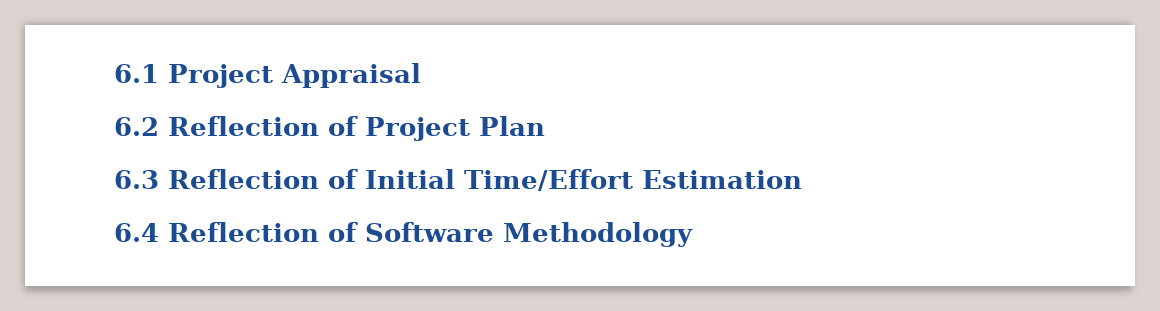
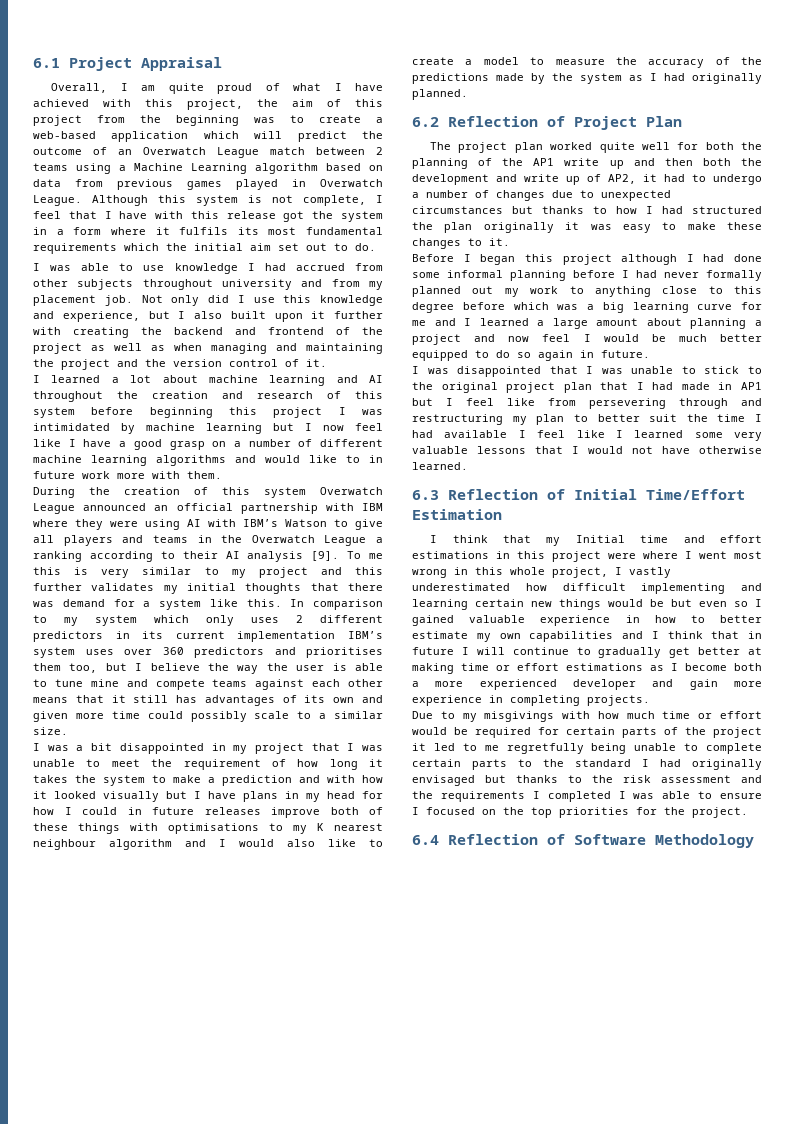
+ Overall, I am quite proud of what I have achieved with this project, the aim of this project from the beginning was to create a web-based application which will predict the outcome of an Overwatch League match between 2 teams using a Machine Learning algorithm based on data from previous games played in Overwatch League. Although this system is not complete, I feel that I have with this release got the system in a form where it fulfils its most fundamental requirements which the initial aim set out to do.
+ I was able to use knowledge I had accrued from other subjects throughout university and from my placement job. Not only did I use this knowledge and experience, but I also built upon it further with creating the backend and frontend of the project as well as when managing and maintaining the project and the version control of it.
+ I learned a lot about machine learning and AI throughout the creation and research of this system before beginning this project I was intimidated by machine learning but I now feel like I have a good grasp on a number of different machine learning algorithms and would like to in future work more with them.
+ During the creation of this system Overwatch League announced an official partnership with IBM where they were using AI with IBM’s Watson to give all players and teams in the Overwatch League a ranking according to their AI analysis [9]. To me this is very similar to my project and this further validates my initial thoughts that there was demand for a system like this. In comparison to my system which only uses 2 different predictors in its current implementation IBM’s system uses over 360 predictors and prioritises them too, but I believe the way the user is able to tune mine and compete teams against each other means that it still has advantages of its own and given more time could possibly scale to a similar size.
+ I was a bit disappointed in my project that I was unable to meet the requirement of how long it takes the system to make a prediction and with how it looked visually but I have plans in my head for how I could in future releases improve both of these things with optimisations to my K nearest neighbour algorithm and I would also like to create a model to measure the accuracy of the predictions made by the system as I had originally planned.
+ The project plan worked quite well for both the planning of the AP1 write up and then both the development and write up of AP2, it had to undergo a number of changes due to unexpected circumstances but thanks to how I had structured the plan originally it was easy to make these changes to it.
+ Before I began this project although I had done some informal planning before I had never formally planned out my work to anything close to this degree before which was a big learning curve for me and I learned a large amount about planning a project and now feel I would be much better equipped to do so again in future.
+ I was disappointed that I was unable to stick to the original project plan that I had made in AP1 but I feel like from persevering through and restructuring my plan to better suit the time I had available I feel like I learned some very valuable lessons that I would not have otherwise learned.
+ I think that my Initial time and effort estimations in this project were where I went most wrong in this whole project, I vastly underestimated how difficult implementing and learning certain new things would be but even so I gained valuable experience in how to better estimate my own capabilities and I think that in future I will continue to gradually get better at making time or effort estimations as I become both a more experienced developer and gain more experience in completing projects.
+ Due to my misgivings with how much time or effort would be required for certain parts of the project it led to me regretfully being unable to complete certain parts to the standard I had originally envisaged but thanks to the risk assessment and the requirements I completed I was able to ensure I focused on the top priorities for the project.

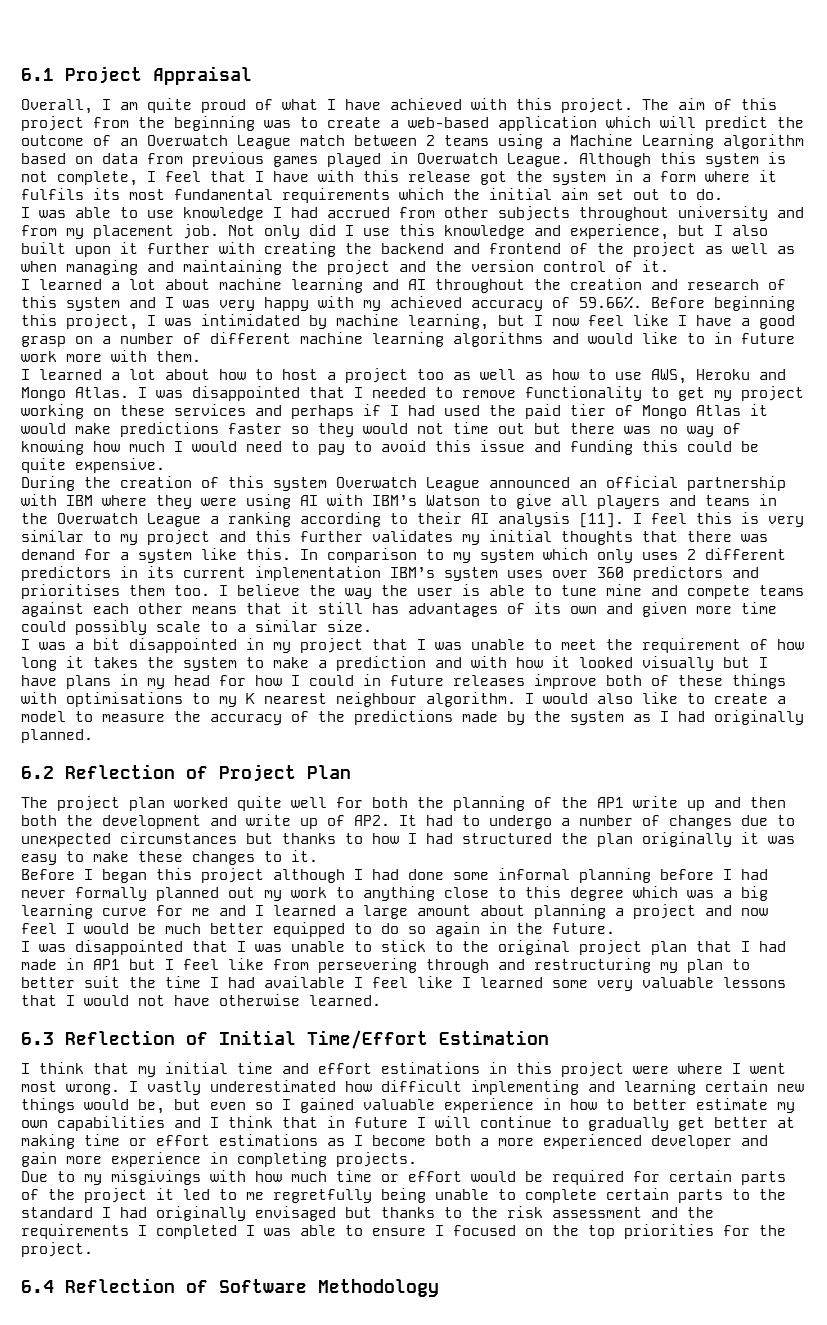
- Overall, I am quite proud of what I have achieved with this project, the aim of this project from the beginning was to create a web-based application which will predict the outcome of an Overwatch League match between 2 teams using a Machine Learning algorithm based on data from previous games played in Overwatch League.
+ Overall, I am quite proud of what I have achieved with this project. The aim of this project from the beginning was to create a web-based application which will predict the outcome of an Overwatch League match between 2 teams using a Machine Learning algorithm based on data from previous games played in Overwatch League.
- I learned a lot about machine learning and AI throughout the creation and research of this system before beginning this project I was intimidated by machine learning but I now feel like I have a good grasp on a number of different machine learning algorithms and would like to in future work more with them.
+ I learned a lot about machine learning and AI throughout the creation and research of this system and I was very happy with my achieved accuracy of 59.66%. Before beginning this project, I was intimidated by machine learning, but I now feel like I have a good grasp on a number of different machine learning algorithms and would like to in future work more with them.
+ I learned a lot about how to host a project too as well as how to use AWS, Heroku and Mongo Atlas. I was disappointed that I needed to remove functionality to get my project working on these services and perhaps if I had used the paid tier of Mongo Atlas it would make predictions faster so they would not time out but there was no way of knowing how much I would need to pay to avoid this issue and funding this could be quite expensive.
- During the creation of this system Overwatch League announced an official partnership with IBM where they were using AI with IBM’s Watson to give all players and teams in the Overwatch League a ranking according to their AI analysis [9]. To me this is very similar to my project and this further validates my initial thoughts that there was demand for a system like this.
+ During the creation of this system Overwatch League announced an official partnership with IBM where they were using AI with IBM’s Watson to give all players and teams in the Overwatch League a ranking according to their AI analysis [11]. I feel this is very similar to my project and this further validates my initial thoughts that there was demand for a system like this.
- In comparison to my system which only uses 2 different predictors in its current implementation IBM’s system uses over 360 predictors and prioritises them too, but I believe the way the user is able to tune mine and compete teams against each other means that it still has advantages of its own and given more time could possibly scale to a similar size.
+ In comparison to my system which only uses 2 different predictors in its current implementation IBM’s system uses over 360 predictors and prioritises them too. I believe the way the user is able to tune mine and compete teams against each other means that it still has advantages of its own and given more time could possibly scale to a similar size.
- I was a bit disappointed in my project that I was unable to meet the requirement of how long it takes the system to make a prediction and with how it looked visually but I have plans in my head for how I could in future releases improve both of these things with optimisations to my K nearest neighbour algorithm and I would also like to create a model to measure the accuracy of the predictions made by the system as I had originally planned.
+ I was a bit disappointed in my project that I was unable to meet the requirement of how long it takes the system to make a prediction and with how it looked visually but I have plans in my head for how I could in future releases improve both of these things with optimisations to my K nearest neighbour algorithm. I would also like to create a model to measure the accuracy of the predictions made by the system as I had originally planned.
- The project plan worked quite well for both the planning of the AP1 write up and then both the development and write up of AP2, it had to undergo a number of changes due to unexpected circumstances but thanks to how I had structured the plan originally it was easy to make these changes to it.
+ The project plan worked quite well for both the planning of the AP1 write up and then both the development and write up of AP2. It had to undergo a number of changes due to unexpected circumstances but thanks to how I had structured the plan originally it was easy to make these changes to it.
- Before I began this project although I had done some informal planning before I had never formally planned out my work to anything close to this degree before which was a big learning curve for me and I learned a large amount about planning a project and now feel I would be much better equipped to do so again in future.
+ Before I began this project although I had done some informal planning before I had never formally planned out my work to anything close to this degree which was a big learning curve for me and I learned a large amount about planning a project and now feel I would be much better equipped to do so again in the future.
- I think that my Initial time and effort estimations in this project were where I went most wrong in this whole project, I vastly underestimated how difficult implementing and learning certain new things would be but even so I gained valuable experience in how to better estimate my own capabilities and I think that in future I will continue to gradually get better at making time or effort estimations as I become both a more experienced developer and gain more experience in completing projects.
+ I think that my initial time and effort estimations in this project were where I went most wrong. I vastly underestimated how difficult implementing and learning certain new things would be, but even so I gained valuable experience in how to better estimate my own capabilities and I think that in future I will continue to gradually get better at making time or effort estimations as I become both a more experienced developer and gain more experience in completing projects.

